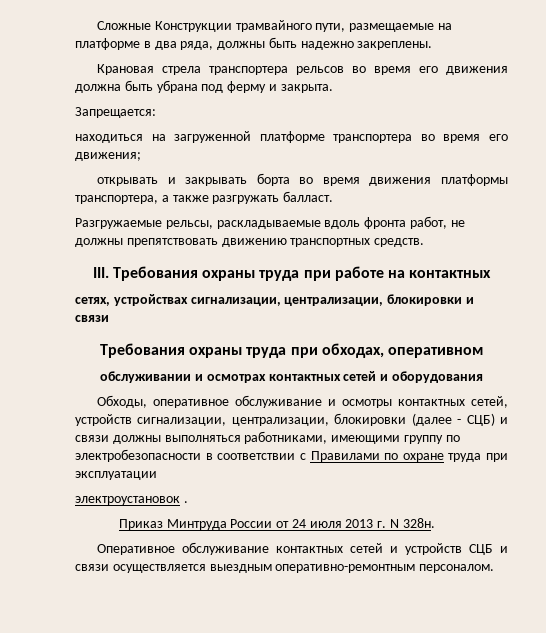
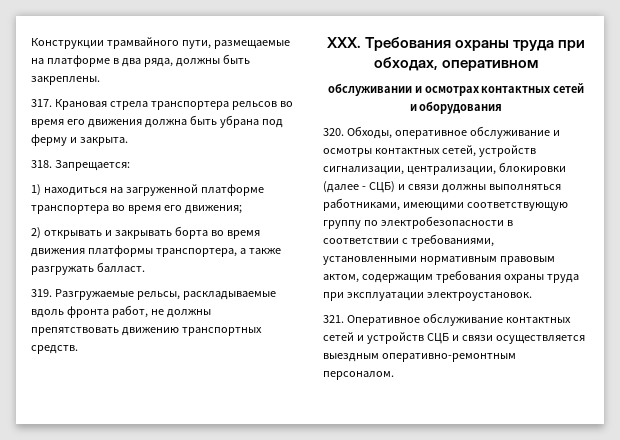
- Сложные Конструкции трамвайного пути, размещаемые на платформе в два ряда, должны быть надежно закреплены.
+ Конструкции трамвайного пути, размещаемые на платформе в два ряда, должны быть закреплены.
- Крановая стрела транспортера рельсов во время его движения должна быть убрана под ферму и закрыта.
+ 317. Крановая стрела транспортера рельсов во время его движения должна быть убрана под ферму и закрыта.
- Запрещается:
+ 318. Запрещается:
- находиться на загруженной платформе транспортера во время его движения;
+ 1) находиться на загруженной платформе транспортера во время его движения;
- открывать и закрывать борта во время движения платформы транспортера, а также разгружать балласт.
+ 2) открывать и закрывать борта во время движения платформы транспортера, а также разгружать балласт.
- Разгружаемые рельсы, раскладываемые вдоль фронта работ, не должны препятствовать движению транспортных средств.
+ 319. Разгружаемые рельсы, раскладываемые вдоль фронта работ, не должны препятствовать движению транспортных средств.
- III. Требования охраны труда при работе на контактных
- сетях, устройствах сигнализации, централизации, блокировки и связи
- Требования охраны труда при обходах, оперативном
+ XXX. Требования охраны труда при обходах, оперативном
- Обходы, оперативное обслуживание и осмотры контактных сетей, устройств сигнализации, централизации, блокировки (далее - СЦБ) и связи должны выполняться работниками, имеющими группу по электробезопасности в соответствии с Правилами по охране труда при эксплуатации
- электроустановок .
- Приказ Минтруда России от 24 июля 2013 г. N 328н.
- Оперативное обслуживание контактных сетей и устройств СЦБ и связи осуществляется выездным оперативно-ремонтным персоналом.
+ 320. Обходы, оперативное обслуживание и осмотры контактных сетей, устройств сигнализации, централизации, блокировки (далее - СЦБ) и связи должны выполняться работниками, имеющими соответствующую группу по электробезопасности в соответствии с требованиями, установленными нормативным правовым актом, содержащим требования охраны труда при эксплуатации электроустановок.
+ 321. Оперативное обслуживание контактных сетей и устройств СЦБ и связи осуществляется выездным оперативно-ремонтным персоналом.

